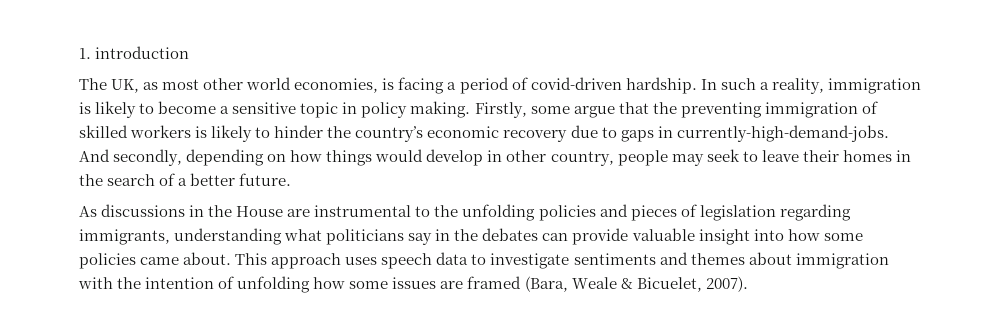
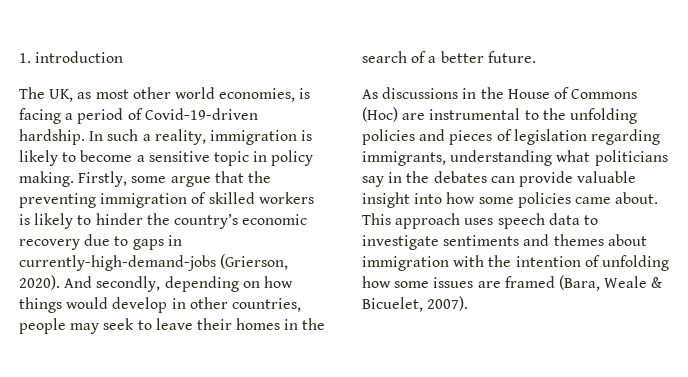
- The UK, as most other world economies, is facing a period of covid-driven hardship.
+ The UK, as most other world economies, is facing a period of Covid-19-driven hardship.
- Firstly, some argue that the preventing immigration of skilled workers is likely to hinder the country’s economic recovery due to gaps in currently-high-demand-jobs.
+ Firstly, some argue that the preventing immigration of skilled workers is likely to hinder the country’s economic recovery due to gaps in currently-high-demand-jobs (Grierson, 2020).
- And secondly, depending on how things would develop in other country, people may seek to leave their homes in the search of a better future.
+ And secondly, depending on how things would develop in other countries, people may seek to leave their homes in the search of a better future.
- As discussions in the House are instrumental to the unfolding policies and pieces of legislation regarding immigrants, understanding what politicians say in the debates can provide valuable insight into how some policies came about.
+ As discussions in the House of Commons (Hoc) are instrumental to the unfolding policies and pieces of legislation regarding immigrants, understanding what politicians say in the debates can provide valuable insight into how some policies came about.

